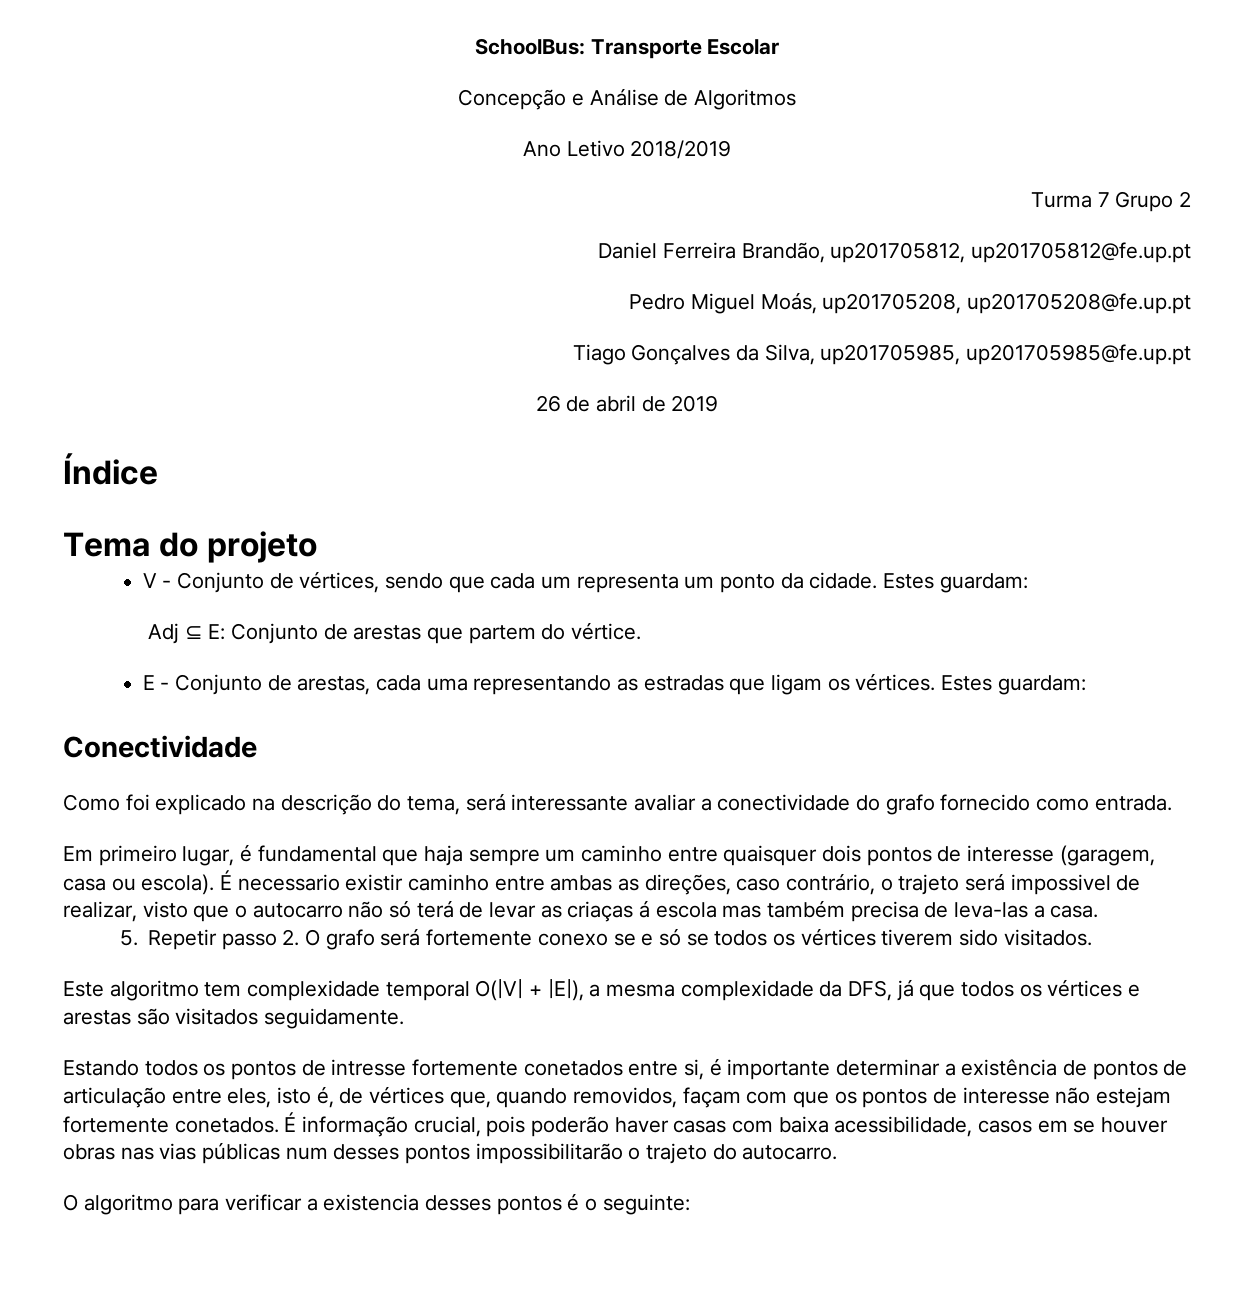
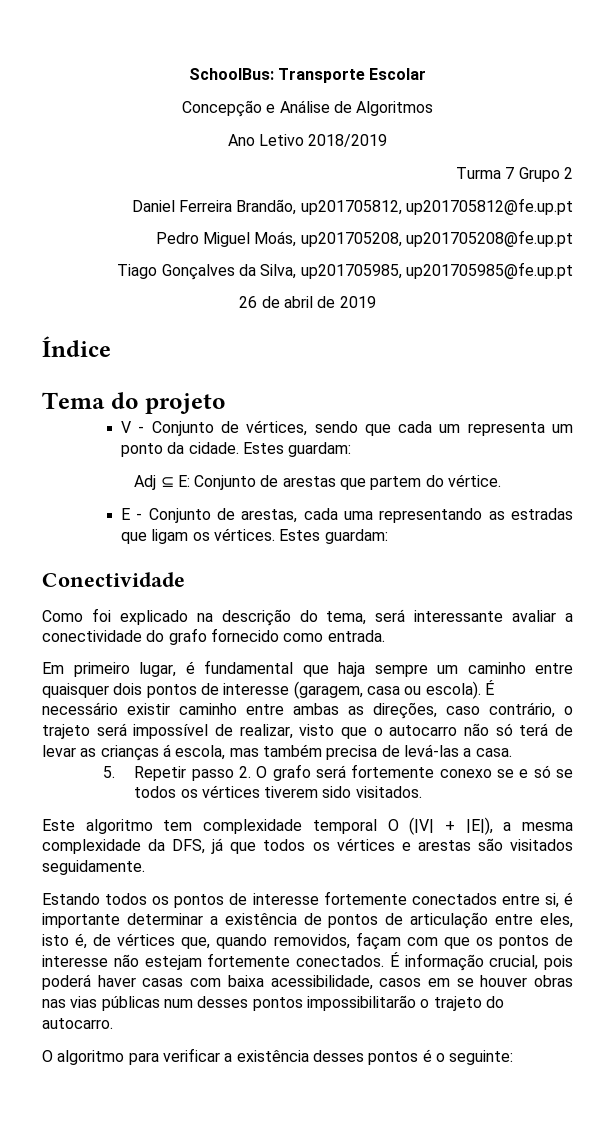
- É necessario existir caminho entre ambas as direções, caso contrário, o trajeto será impossivel de realizar, visto que o autocarro não só terá de levar as criaças á escola mas também precisa de leva-las a casa.
+ É necessário existir caminho entre ambas as direções, caso contrário, o trajeto será impossível de realizar, visto que o autocarro não só terá de levar as crianças á escola, mas também precisa de levá-las a casa.
- Este algoritmo tem complexidade temporal O(|V| + |E|), a mesma complexidade da DFS, já que todos os vértices e arestas são visitados seguidamente.
+ Este algoritmo tem complexidade temporal O (|V| + |E|), a mesma complexidade da DFS, já que todos os vértices e arestas são visitados seguidamente.
- Estando todos os pontos de intresse fortemente conetados entre si, é importante determinar a existência de pontos de articulação entre eles, isto é, de vértices que, quando removidos, façam com que os pontos de interesse não estejam fortemente conetados.
+ Estando todos os pontos de interesse fortemente conectados entre si, é importante determinar a existência de pontos de articulação entre eles, isto é, de vértices que, quando removidos, façam com que os pontos de interesse não estejam fortemente conectados.
- É informação crucial, pois poderão haver casas com baixa acessibilidade, casos em se houver obras nas vias públicas num desses pontos impossibilitarão o trajeto do autocarro.
+ É informação crucial, pois poderá haver casas com baixa acessibilidade, casos em se houver obras nas vias públicas num desses pontos impossibilitarão o trajeto do autocarro.
- O algoritmo para verificar a existencia desses pontos é o seguinte:
+ O algoritmo para verificar a existência desses pontos é o seguinte:

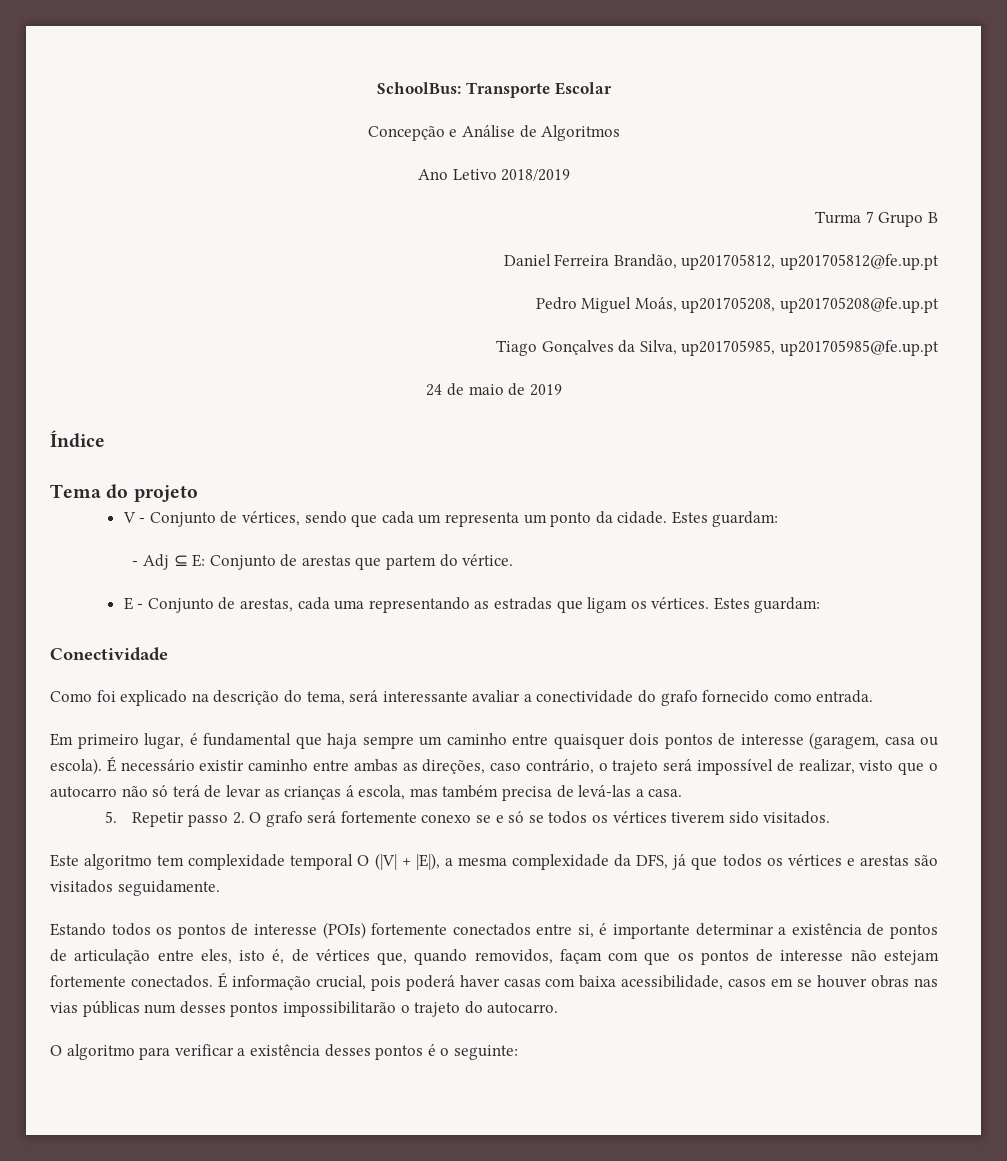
- Turma 7 Grupo 2
+ Turma 7 Grupo B
- 26 de abril de 2019
+ 24 de maio de 2019
- Adj ⊆ E: Conjunto de arestas que partem do vértice.
+ - Adj ⊆ E: Conjunto de arestas que partem do vértice.
- Estando todos os pontos de interesse fortemente conectados entre si, é importante determinar a existência de pontos de articulação entre eles, isto é, de vértices que, quando removidos, façam com que os pontos de interesse não estejam fortemente conectados.
+ Estando todos os pontos de interesse (POIs) fortemente conectados entre si, é importante determinar a existência de pontos de articulação entre eles, isto é, de vértices que, quando removidos, façam com que os pontos de interesse não estejam fortemente conectados.

